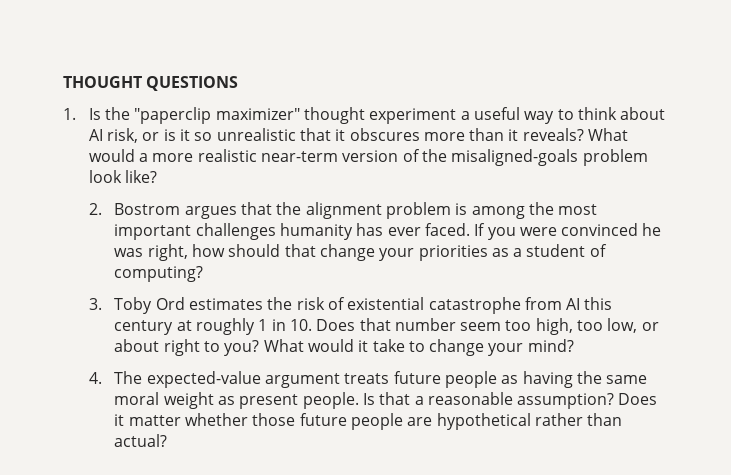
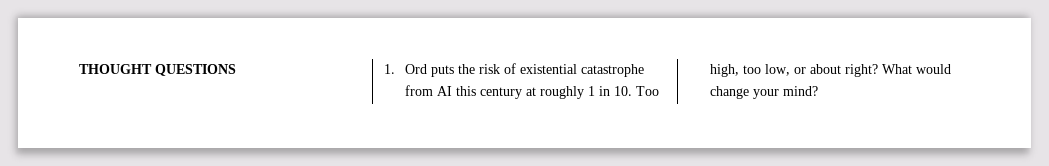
- 1. Is the "paperclip maximizer" thought experiment a useful way to think about AI risk, or is it so unrealistic that it obscures more than it reveals? What would a more realistic near-term version of the misaligned-goals problem look like?
- 2. Bostrom argues that the alignment problem is among the most important challenges humanity has ever faced. If you were convinced he was right, how should that change your priorities as a student of computing?
- 3. Toby Ord estimates the risk of existential catastrophe from AI this century at roughly 1 in 10. Does that number seem too high, too low, or about right to you? What would it take to change your mind?
- 4. The expected-value argument treats future people as having the same moral weight as present people. Is that a reasonable assumption? Does it matter whether those future people are hypothetical rather than actual?
+ 1. Ord puts the risk of existential catastrophe from AI this century at roughly 1 in 10. Too high, too low, or about right? What would change your mind?

